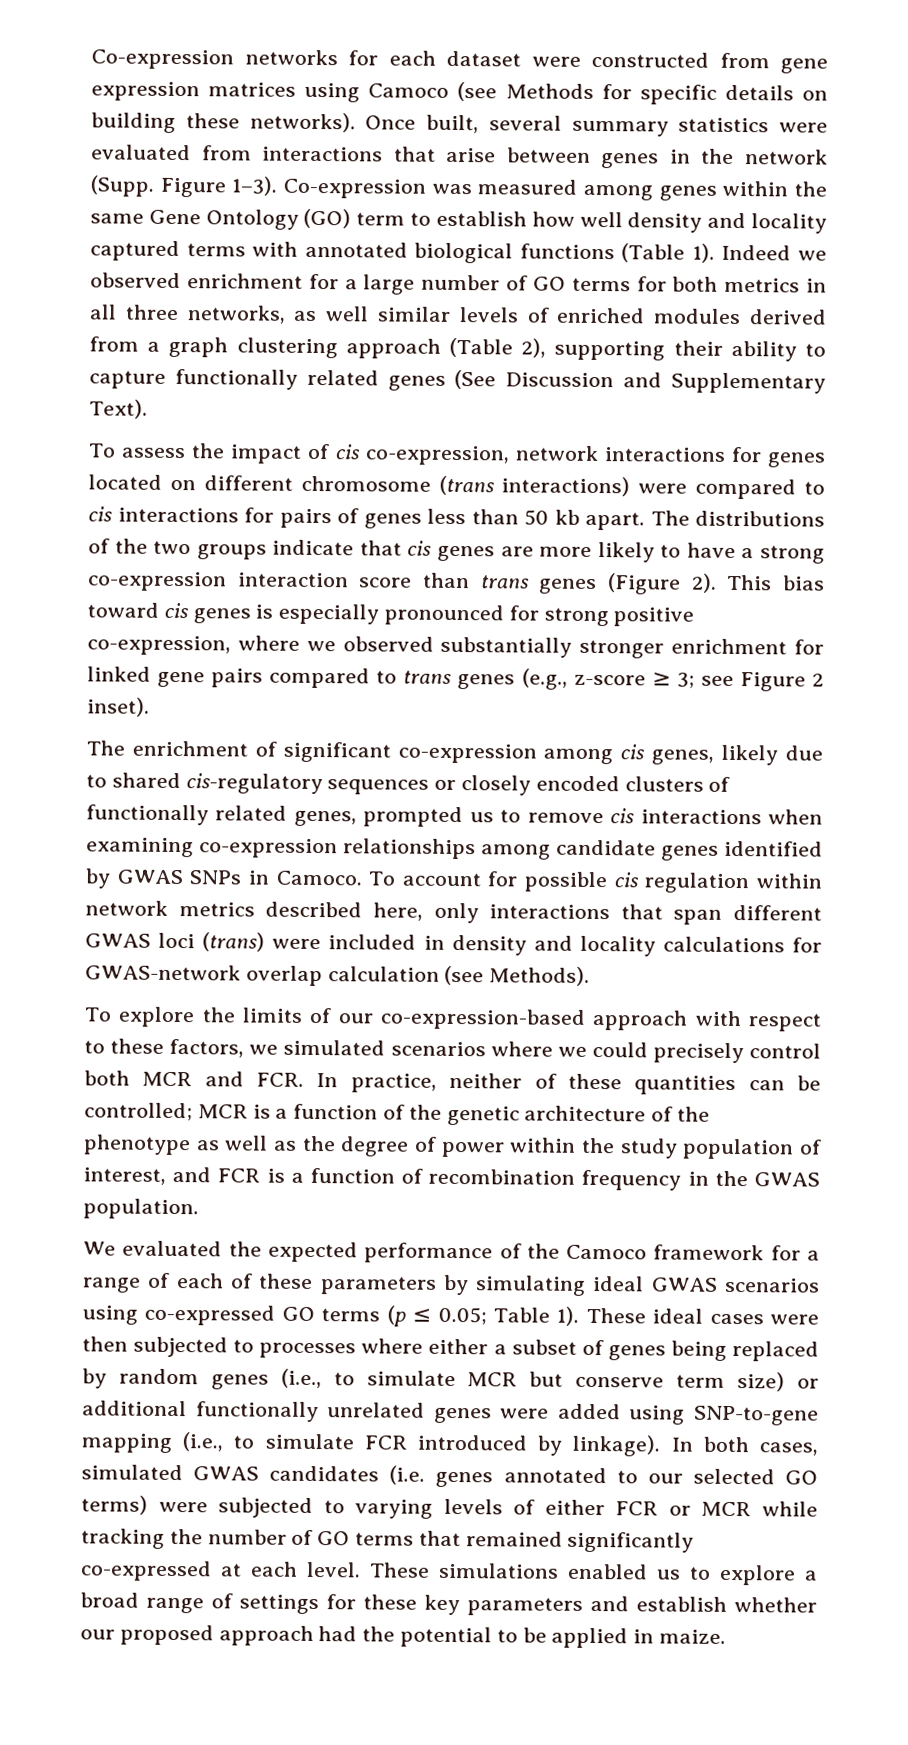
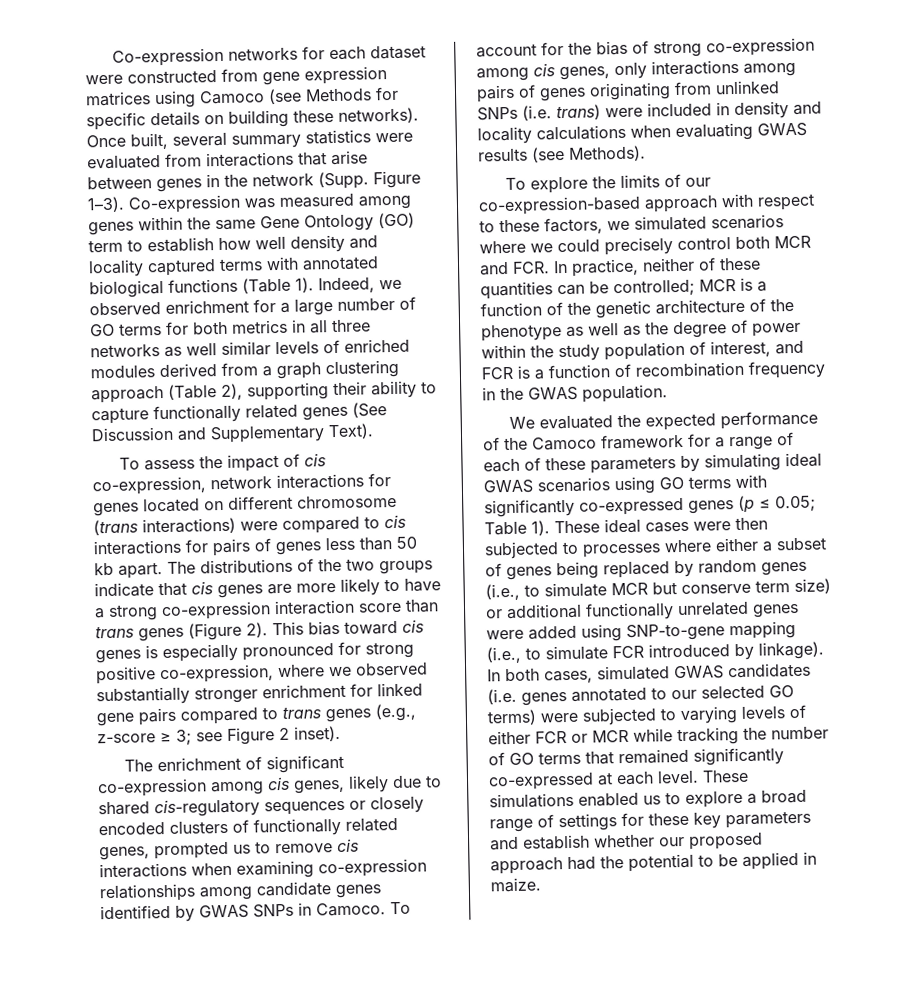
- Indeed we observed enrichment for a large number of GO terms for both metrics in all three networks, as well similar levels of enriched modules derived from a graph clustering approach (Table 2), supporting their ability to capture functionally related genes (See Discussion and Supplementary Text).
+ Indeed, we observed enrichment for a large number of GO terms for both metrics in all three networks as well similar levels of enriched modules derived from a graph clustering approach (Table 2), supporting their ability to capture functionally related genes (See Discussion and Supplementary Text).
- To account for possible cis regulation within network metrics described here, only interactions that span different GWAS loci (trans) were included in density and locality calculations for GWAS-network overlap calculation (see Methods).
+ To account for the bias of strong co-expression among cis genes, only interactions among pairs of genes originating from unlinked SNPs (i.e. trans) were included in density and locality calculations when evaluating GWAS results (see Methods).
- We evaluated the expected performance of the Camoco framework for a range of each of these parameters by simulating ideal GWAS scenarios using co-expressed GO terms (p ≤ 0.05; Table 1).
+ We evaluated the expected performance of the Camoco framework for a range of each of these parameters by simulating ideal GWAS scenarios using GO terms with significantly co-expressed genes (p ≤ 0.05; Table 1).

